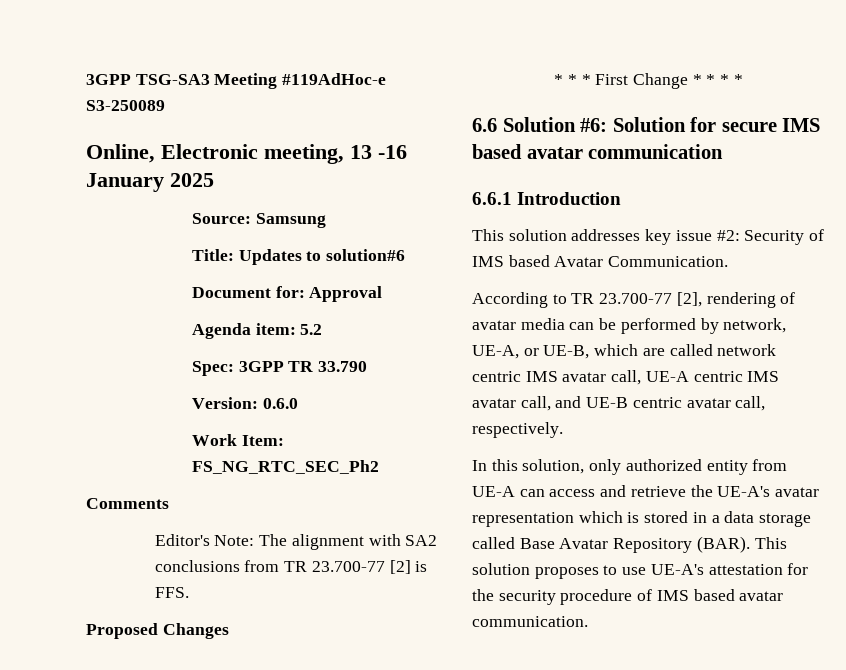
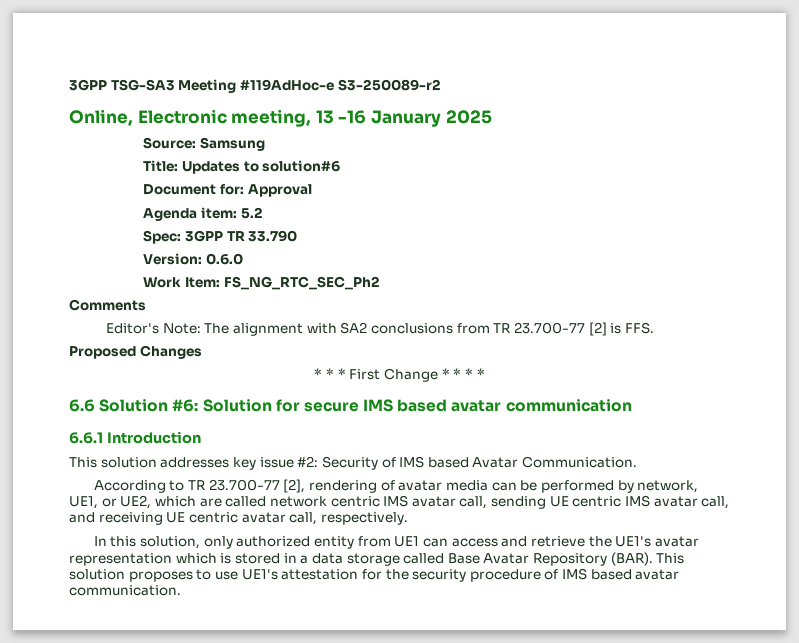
- 3GPP TSG-SA3 Meeting #119AdHoc-e S3-250089
+ 3GPP TSG-SA3 Meeting #119AdHoc-e S3-250089-r2
- According to TR 23.700-77 [2], rendering of avatar media can be performed by network, UE-A, or UE-B, which are called network centric IMS avatar call, UE-A centric IMS avatar call, and UE-B centric avatar call, respectively.
+ According to TR 23.700-77 [2], rendering of avatar media can be performed by network, UE1, or UE2, which are called network centric IMS avatar call, sending UE centric IMS avatar call, and receiving UE centric avatar call, respectively.
- In this solution, only authorized entity from UE-A can access and retrieve the UE-A's avatar representation which is stored in a data storage called Base Avatar Repository (BAR).
+ In this solution, only authorized entity from UE1 can access and retrieve the UE1's avatar representation which is stored in a data storage called Base Avatar Repository (BAR).
- This solution proposes to use UE-A's attestation for the security procedure of IMS based avatar communication.
+ This solution proposes to use UE1's attestation for the security procedure of IMS based avatar communication.

